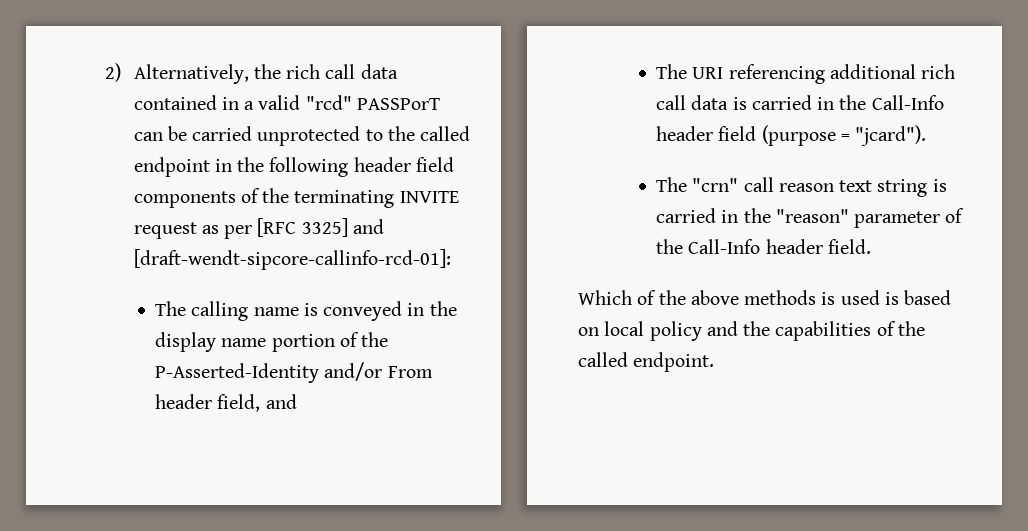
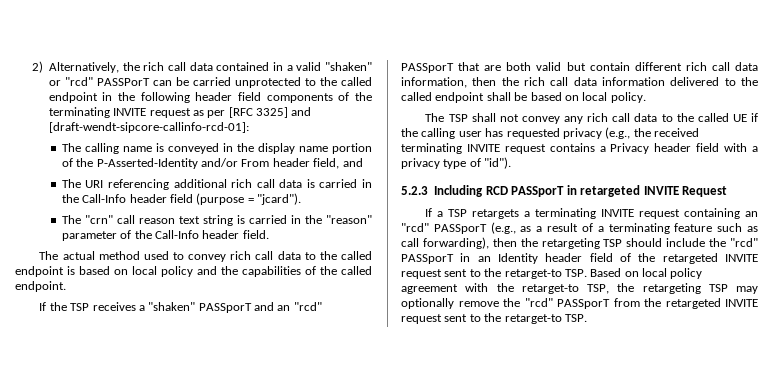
- 2) Alternatively, the rich call data contained in a valid "rcd" PASSPorT can be carried unprotected to the called endpoint in the following header field components of the terminating INVITE request as per [RFC 3325] and [draft-wendt-sipcore-callinfo-rcd-01]:
+ 2) Alternatively, the rich call data contained in a valid "shaken" or "rcd" PASSPorT can be carried unprotected to the called endpoint in the following header field components of the terminating INVITE request as per [RFC 3325] and [draft-wendt-sipcore-callinfo-rcd-01]:
- Which of the above methods is used is based on local policy and the capabilities of the called endpoint.
+ The actual method used to convey rich call data to the called endpoint is based on local policy and the capabilities of the called endpoint.
+ If the TSP receives a "shaken" PASSporT and an "rcd" PASSporT that are both valid but contain different rich call data information, then the rich call data information delivered to the called endpoint shall be based on local policy.
+ The TSP shall not convey any rich call data to the called UE if the calling user has requested privacy (e.g., the received terminating INVITE request contains a Privacy header field with a privacy type of "id").
+ 5.2.3 Including RCD PASSporT in retargeted INVITE Request
+ If a TSP retargets a terminating INVITE request containing an "rcd" PASSporT (e.g., as a result of a terminating feature such as call forwarding), then the retargeting TSP should include the "rcd" PASSporT in an Identity header field of the retargeted INVITE request sent to the retarget-to TSP. Based on local policy agreement with the retarget-to TSP, the retargeting TSP may optionally remove the "rcd" PASSporT from the retargeted INVITE request sent to the retarget-to TSP.

